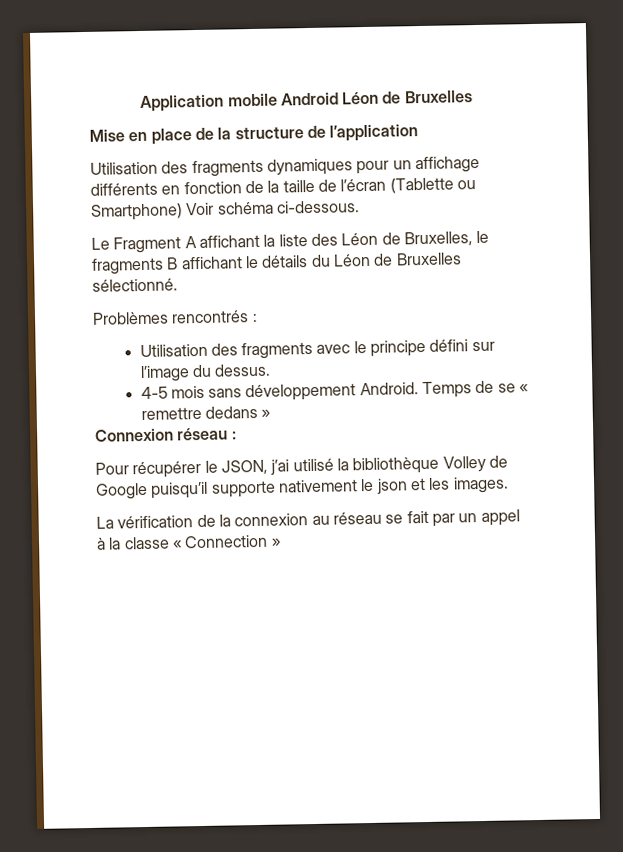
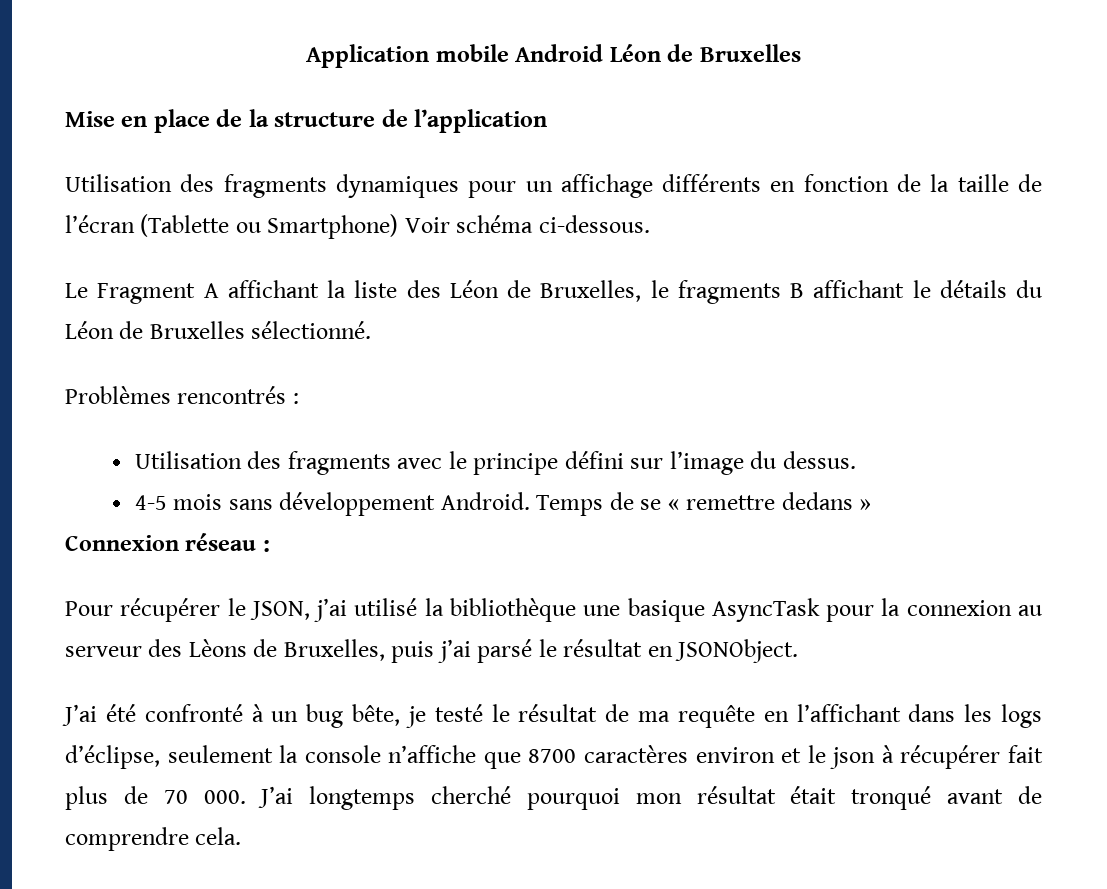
- Pour récupérer le JSON, j’ai utilisé la bibliothèque Volley de Google puisqu’il supporte nativement le json et les images.
- La vérification de la connexion au réseau se fait par un appel à la classe « Connection »
+ Pour récupérer le JSON, j’ai utilisé la bibliothèque une basique AsyncTask pour la connexion au serveur des Lèons de Bruxelles, puis j’ai parsé le résultat en JSONObject.
+ J’ai été confronté à un bug bête, je testé le résultat de ma requête en l’affichant dans les logs d’éclipse, seulement la console n’affiche que 8700 caractères environ et le json à récupérer fait plus de 70 000. J’ai longtemps cherché pourquoi mon résultat était tronqué avant de comprendre cela.

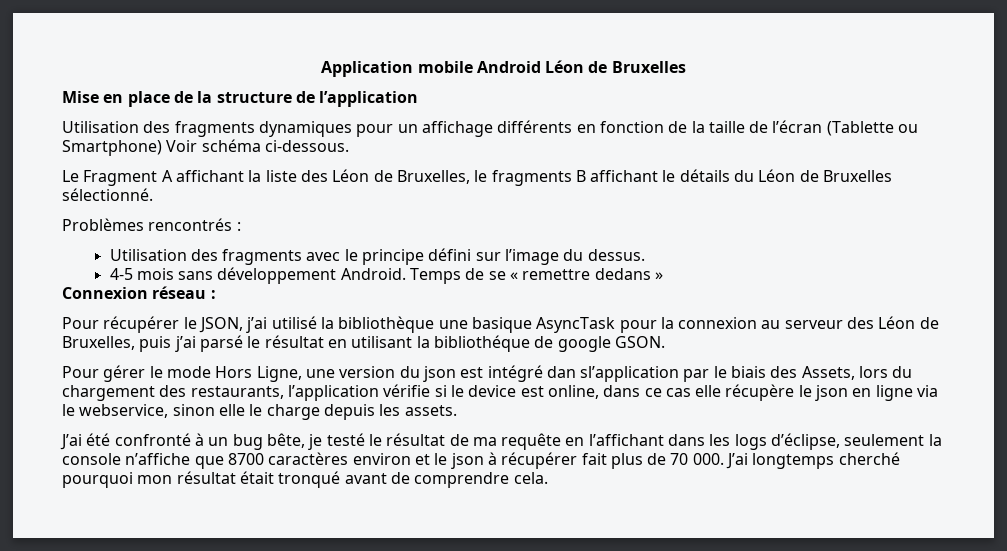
- Pour récupérer le JSON, j’ai utilisé la bibliothèque une basique AsyncTask pour la connexion au serveur des Lèons de Bruxelles, puis j’ai parsé le résultat en JSONObject.
+ Pour récupérer le JSON, j’ai utilisé la bibliothèque une basique AsyncTask pour la connexion au serveur des Léon de Bruxelles, puis j’ai parsé le résultat en utilisant la bibliothéque de google GSON.
+ Pour gérer le mode Hors Ligne, une version du json est intégré dan sl’application par le biais des Assets, lors du chargement des restaurants, l’application vérifie si le device est online, dans ce cas elle récupère le json en ligne via le webservice, sinon elle le charge depuis les assets.

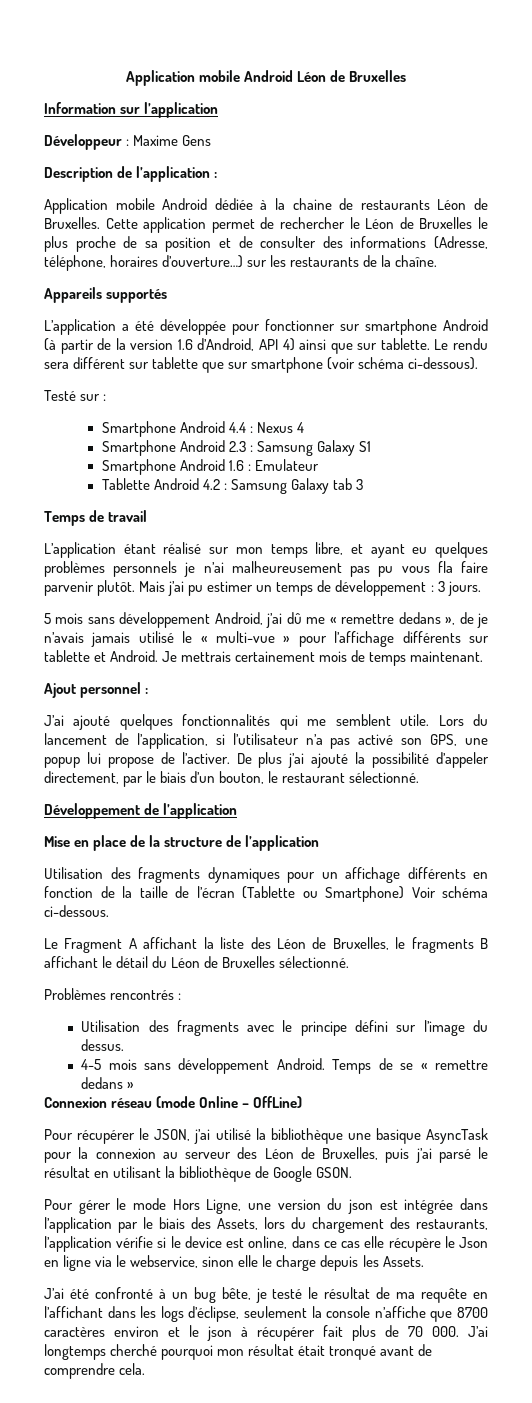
+ Information sur l’application
+ Développeur : Maxime Gens
+ Description de l’application :
+ Application mobile Android dédiée à la chaine de restaurants Léon de Bruxelles. Cette application permet de rechercher le Léon de Bruxelles le plus proche de sa position et de consulter des informations (Adresse, téléphone, horaires d’ouverture…) sur les restaurants de la chaîne.
+ Appareils supportés
+ L’application a été développée pour fonctionner sur smartphone Android (à partir de la version 1.6 d’Android, API 4) ainsi que sur tablette. Le rendu sera différent sur tablette que sur smartphone (voir schéma ci-dessous).
+ Testé sur :
+ Smartphone Android 4.4 : Nexus 4
+ Smartphone Android 2.3 : Samsung Galaxy S1
+ Smartphone Android 1.6 : Emulateur
+ Tablette Android 4.2 : Samsung Galaxy tab 3
+ Temps de travail
+ L’application étant réalisé sur mon temps libre, et ayant eu quelques problèmes personnels je n’ai malheureusement pas pu vous fla faire parvenir plutôt. Mais j’ai pu estimer un temps de développement : 3 jours.
+ 5 mois sans développement Android, j’ai dû me « remettre dedans », de je n’avais jamais utilisé le « multi-vue » pour l’affichage différents sur tablette et Android. Je mettrais certainement mois de temps maintenant.
+ Ajout personnel :
+ J’ai ajouté quelques fonctionnalités qui me semblent utile. Lors du lancement de l’application, si l’utilisateur n’a pas activé son GPS, une popup lui propose de l’activer. De plus j’ai ajouté la possibilité d’appeler directement, par le biais d’un bouton, le restaurant sélectionné.
+ Développement de l’application
- Le Fragment A affichant la liste des Léon de Bruxelles, le fragments B affichant le détails du Léon de Bruxelles sélectionné.
+ Le Fragment A affichant la liste des Léon de Bruxelles, le fragments B affichant le détail du Léon de Bruxelles sélectionné.
- Connexion réseau :
+ Connexion réseau (mode Online – OffLine)
- Pour récupérer le JSON, j’ai utilisé la bibliothèque une basique AsyncTask pour la connexion au serveur des Léon de Bruxelles, puis j’ai parsé le résultat en utilisant la bibliothéque de google GSON.
+ Pour récupérer le JSON, j’ai utilisé la bibliothèque une basique AsyncTask pour la connexion au serveur des Léon de Bruxelles, puis j’ai parsé le résultat en utilisant la bibliothèque de Google GSON.
- Pour gérer le mode Hors Ligne, une version du json est intégré dan sl’application par le biais des Assets, lors du chargement des restaurants, l’application vérifie si le device est online, dans ce cas elle récupère le json en ligne via le webservice, sinon elle le charge depuis les assets.
+ Pour gérer le mode Hors Ligne, une version du json est intégrée dans l’application par le biais des Assets, lors du chargement des restaurants, l’application vérifie si le device est online, dans ce cas elle récupère le Json en ligne via le webservice, sinon elle le charge depuis les Assets.

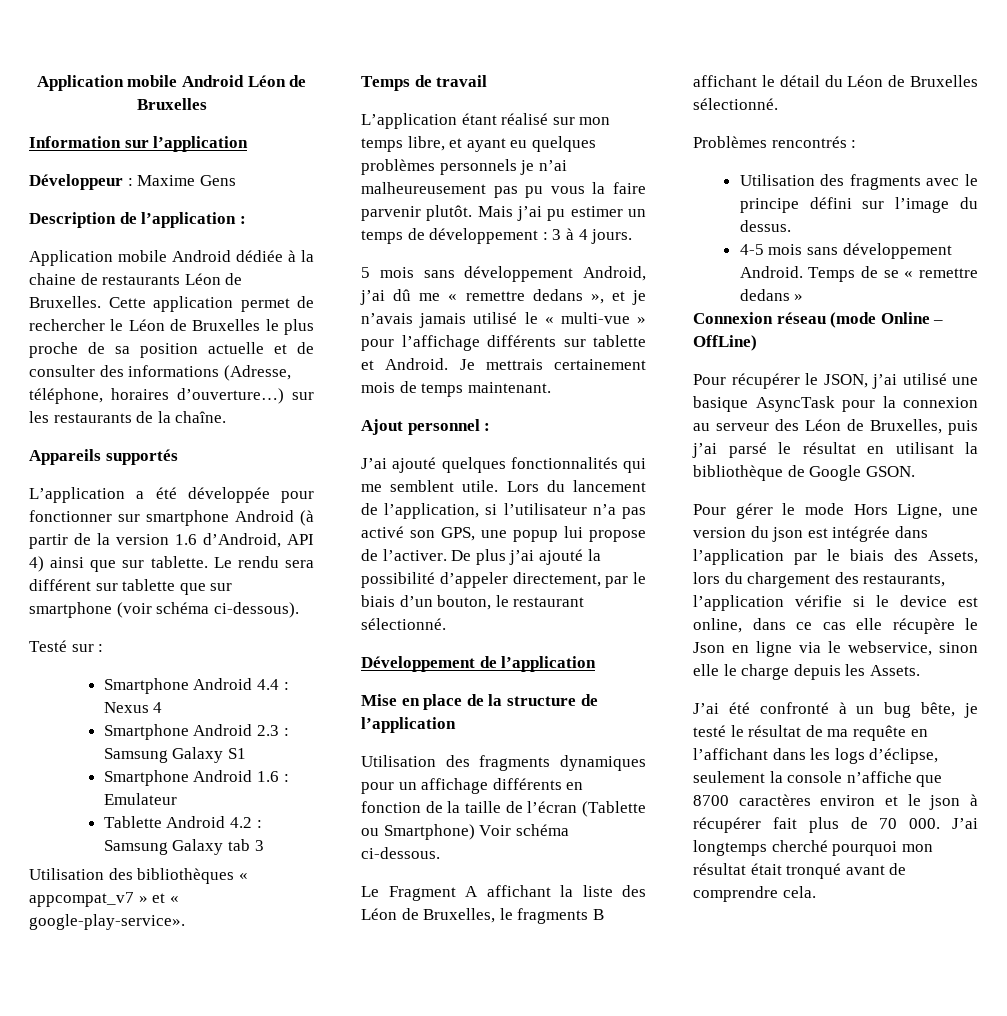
- Cette application permet de rechercher le Léon de Bruxelles le plus proche de sa position et de consulter des informations (Adresse, téléphone, horaires d’ouverture…) sur les restaurants de la chaîne.
+ Cette application permet de rechercher le Léon de Bruxelles le plus proche de sa position actuelle et de consulter des informations (Adresse, téléphone, horaires d’ouverture…) sur les restaurants de la chaîne.
+ Utilisation des bibliothèques « appcompat_v7 » et « google-play-service».
- L’application étant réalisé sur mon temps libre, et ayant eu quelques problèmes personnels je n’ai malheureusement pas pu vous fla faire parvenir plutôt.
+ L’application étant réalisé sur mon temps libre, et ayant eu quelques problèmes personnels je n’ai malheureusement pas pu vous la faire parvenir plutôt.
- Mais j’ai pu estimer un temps de développement : 3 jours.
+ Mais j’ai pu estimer un temps de développement : 3 à 4 jours.
- 5 mois sans développement Android, j’ai dû me « remettre dedans », de je n’avais jamais utilisé le « multi-vue » pour l’affichage différents sur tablette et Android.
+ 5 mois sans développement Android, j’ai dû me « remettre dedans », et je n’avais jamais utilisé le « multi-vue » pour l’affichage différents sur tablette et Android.
- Pour récupérer le JSON, j’ai utilisé la bibliothèque une basique AsyncTask pour la connexion au serveur des Léon de Bruxelles, puis j’ai parsé le résultat en utilisant la bibliothèque de Google GSON.
+ Pour récupérer le JSON, j’ai utilisé une basique AsyncTask pour la connexion au serveur des Léon de Bruxelles, puis j’ai parsé le résultat en utilisant la bibliothèque de Google GSON.

